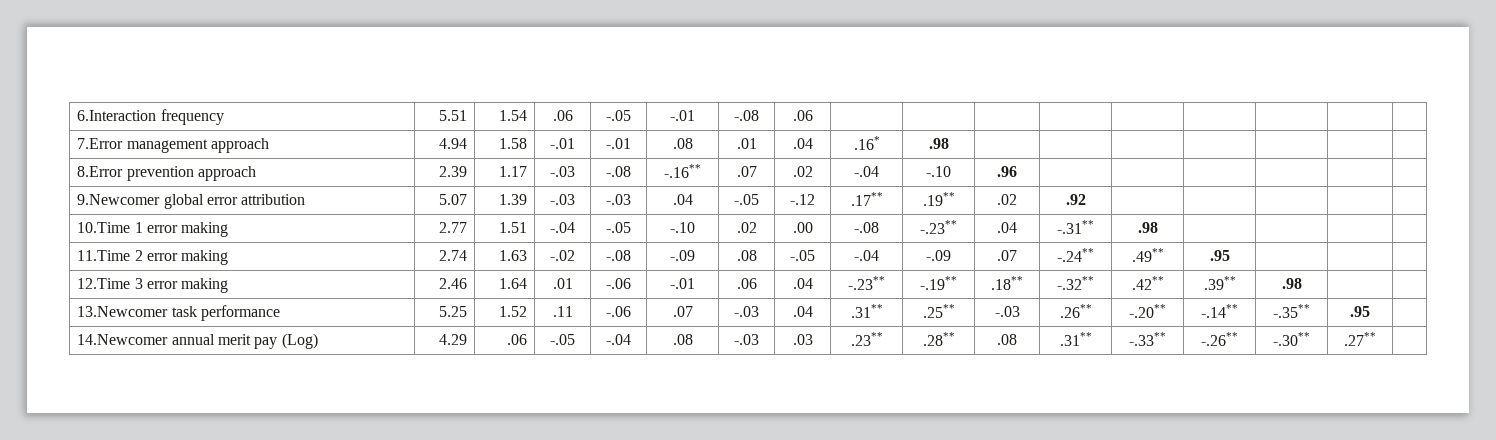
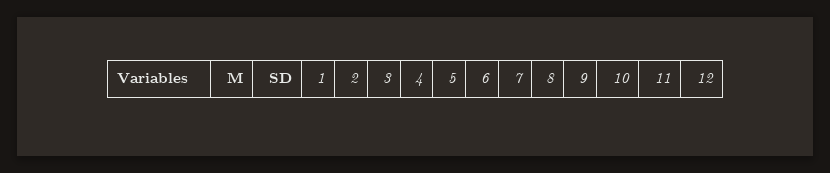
- 6.Interaction frequency | 5.51 | 1.54 | .06 | -.05 | -.01 | -.08 | .06 | | | | | | | | |
- 7.Error management approach | 4.94 | 1.58 | -.01 | -.01 | .08 | .01 | .04 | .16* | .98 | | | | | | |
- 8.Error prevention approach | 2.39 | 1.17 | -.03 | -.08 | -.16** | .07 | .02 | -.04 | -.10 | .96 | | | | | |
- 9.Newcomer global error attribution | 5.07 | 1.39 | -.03 | -.03 | .04 | -.05 | -.12 | .17** | .19** | .02 | .92 | | | | |
- 10.Time 1 error making | 2.77 | 1.51 | -.04 | -.05 | -.10 | .02 | .00 | -.08 | -.23** | .04 | -.31** | .98 | | | |
- 11.Time 2 error making | 2.74 | 1.63 | -.02 | -.08 | -.09 | .08 | -.05 | -.04 | -.09 | .07 | -.24** | .49** | .95 | | |
- 12.Time 3 error making | 2.46 | 1.64 | .01 | -.06 | -.01 | .06 | .04 | -.23** | -.19** | .18** | -.32** | .42** | .39** | .98 | |
- 13.Newcomer task performance | 5.25 | 1.52 | .11 | -.06 | .07 | -.03 | .04 | .31** | .25** | -.03 | .26** | -.20** | -.14** | -.35** | .95 |
- 14.Newcomer annual merit pay (Log) | 4.29 | .06 | -.05 | -.04 | .08 | -.03 | .03 | .23** | .28** | .08 | .31** | -.33** | -.26** | -.30** | .27** |
+ Variables | M | SD | 1 | 2 | 3 | 4 | 5 | 6 | 7 | 8 | 9 | 10 | 11 | 12

